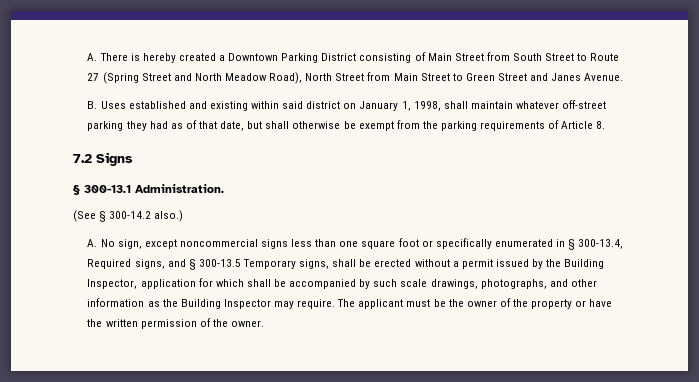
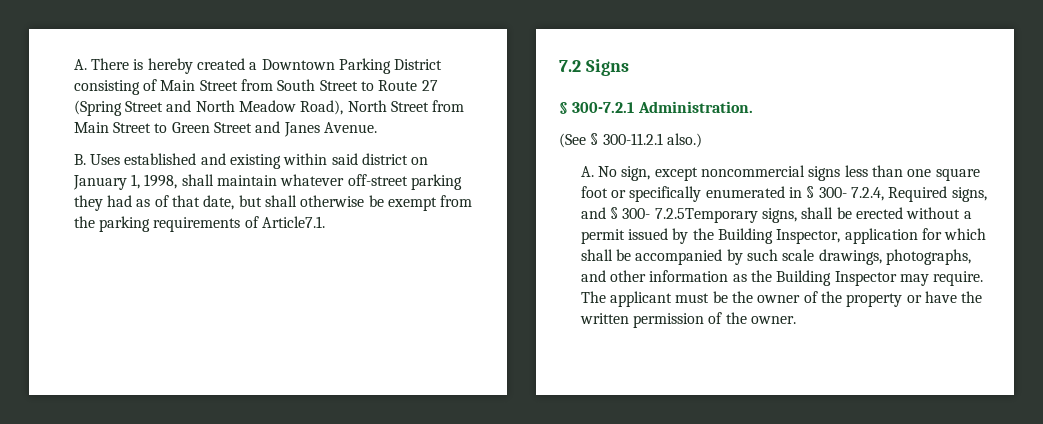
- B. Uses established and existing within said district on January 1, 1998, shall maintain whatever off-street parking they had as of that date, but shall otherwise be exempt from the parking requirements of Article 8.
+ B. Uses established and existing within said district on January 1, 1998, shall maintain whatever off-street parking they had as of that date, but shall otherwise be exempt from the parking requirements of Article7.1.
- § 300-13.1 Administration.
+ § 300-7.2.1 Administration.
- (See § 300-14.2 also.)
+ (See § 300-11.2.1 also.)
- A. No sign, except noncommercial signs less than one square foot or specifically enumerated in § 300-13.4, Required signs, and § 300-13.5 Temporary signs, shall be erected without a permit issued by the Building Inspector, application for which shall be accompanied by such scale drawings, photographs, and other information as the Building Inspector may require.
+ A. No sign, except noncommercial signs less than one square foot or specifically enumerated in § 300- 7.2.4, Required signs, and § 300- 7.2.5Temporary signs, shall be erected without a permit issued by the Building Inspector, application for which shall be accompanied by such scale drawings, photographs, and other information as the Building Inspector may require.

